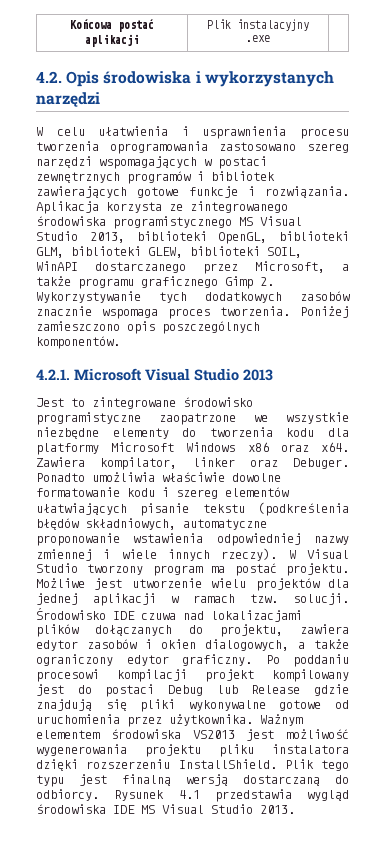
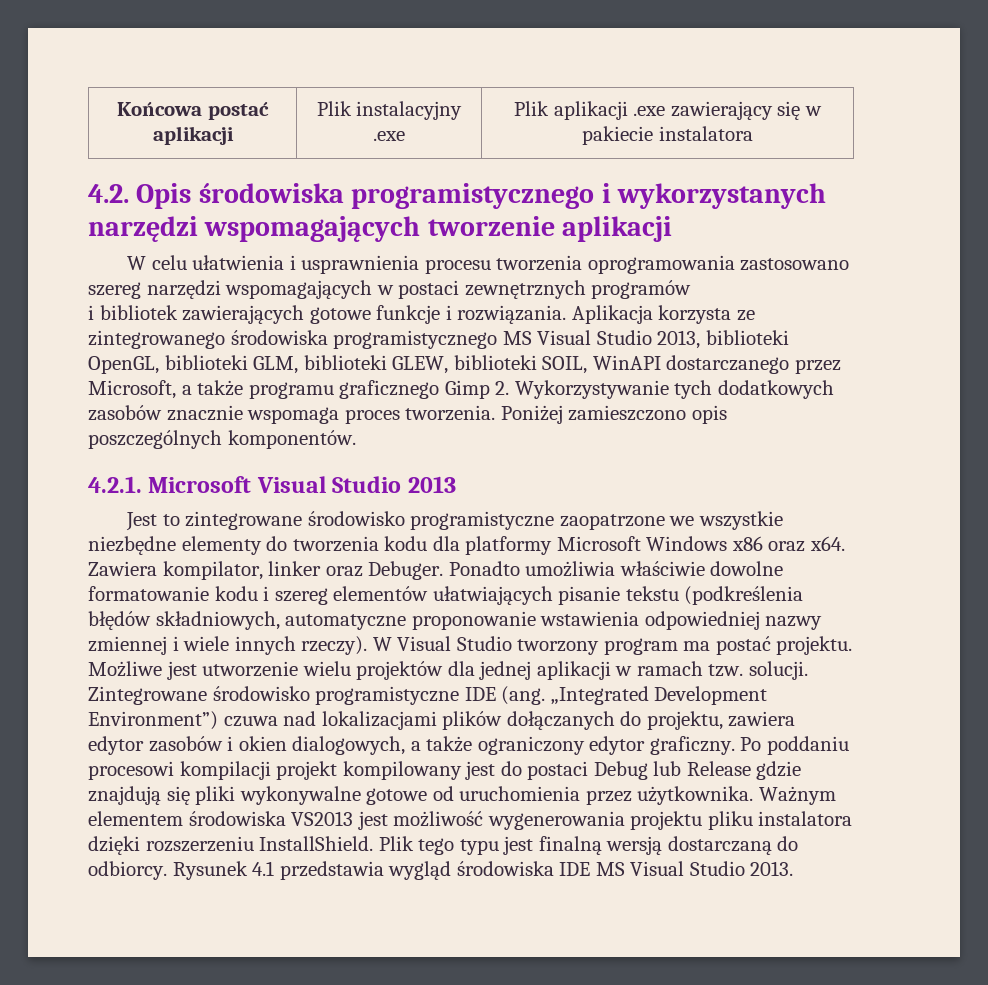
- Końcowa postać aplikacji | Plik instalacyjny .exe |
+ Końcowa postać aplikacji | Plik instalacyjny .exe | Plik aplikacji .exe zawierający się w pakiecie instalatora
- 4.2. Opis środowiska i wykorzystanych narzędzi
+ 4.2. Opis środowiska programistycznego i wykorzystanych narzędzi wspomagających tworzenie aplikacji
- W celu ułatwienia i usprawnienia procesu tworzenia oprogramowania zastosowano szereg narzędzi wspomagających w postaci zewnętrznych programów i bibliotek zawierających gotowe funkcje i rozwiązania.
+ W celu ułatwienia i usprawnienia procesu tworzenia oprogramowania zastosowano szereg narzędzi wspomagających w postaci zewnętrznych programów
+ i bibliotek zawierających gotowe funkcje i rozwiązania.
- Środowisko IDE czuwa nad lokalizacjami plików dołączanych do projektu, zawiera edytor zasobów i okien dialogowych, a także ograniczony edytor graficzny.
+ Zintegrowane środowisko programistyczne IDE (ang. „Integrated Development Environment”) czuwa nad lokalizacjami plików dołączanych do projektu, zawiera edytor zasobów i okien dialogowych, a także ograniczony edytor graficzny.

